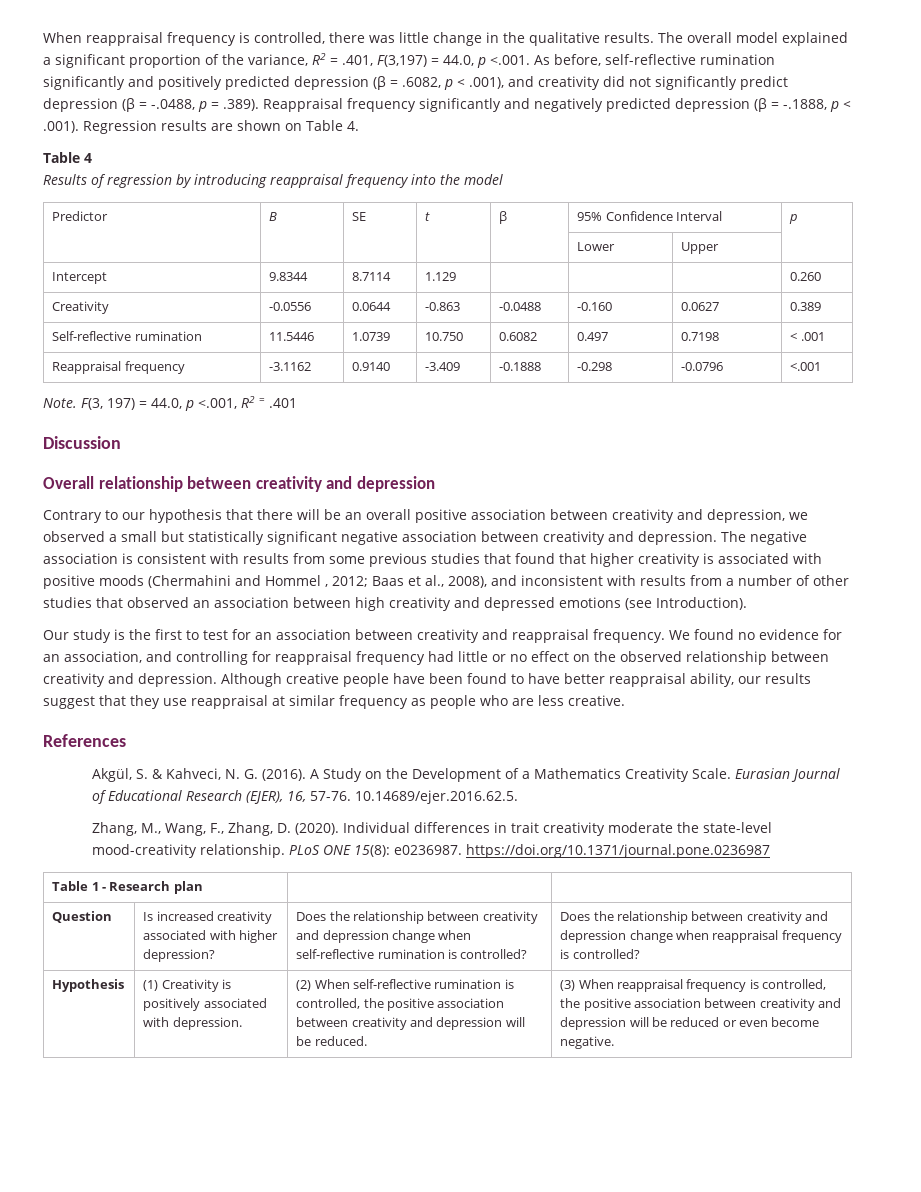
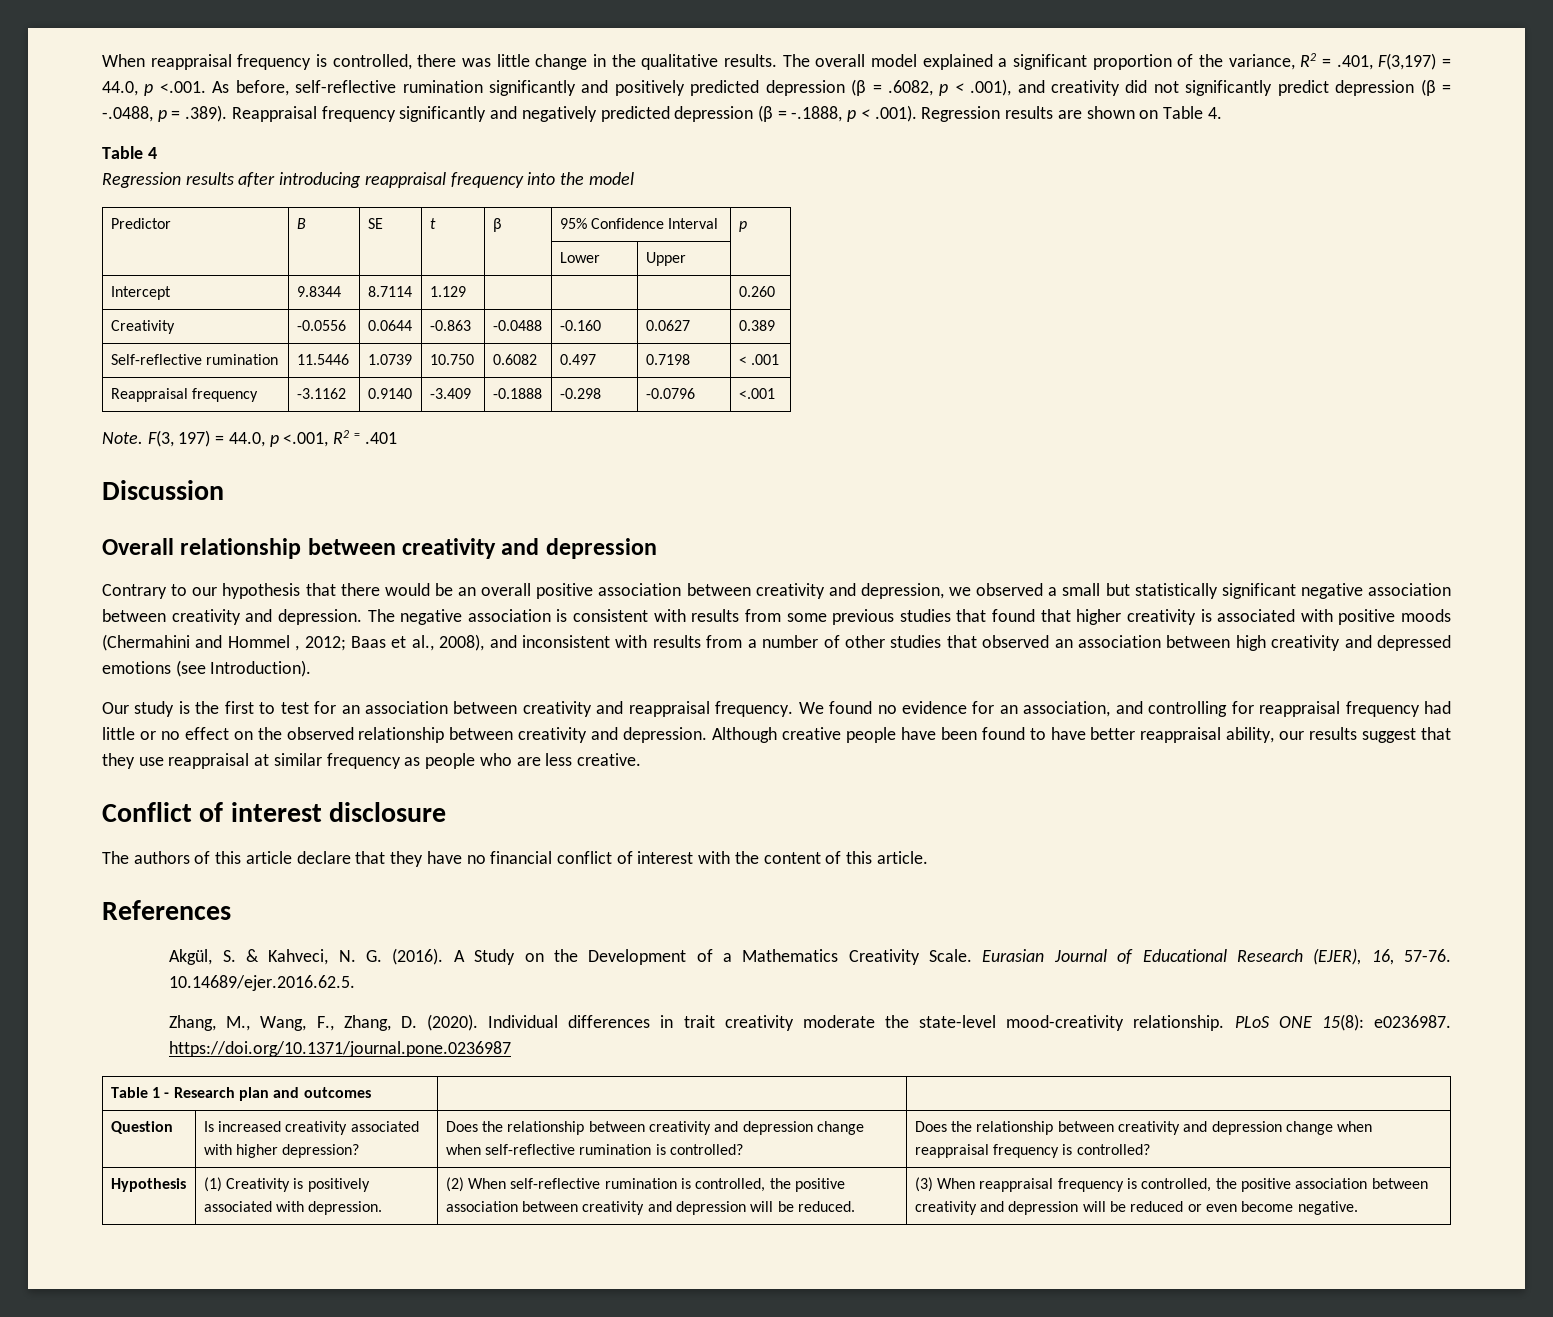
- Results of regression by introducing reappraisal frequency into the model
+ Regression results after introducing reappraisal frequency into the model
- Contrary to our hypothesis that there will be an overall positive association between creativity and depression, we observed a small but statistically significant negative association between creativity and depression.
+ Contrary to our hypothesis that there would be an overall positive association between creativity and depression, we observed a small but statistically significant negative association between creativity and depression.
+ Conflict of interest disclosure
+ The authors of this article declare that they have no financial conflict of interest with the content of this article.
- Table 1 - Research plan | |
+ Table 1 - Research plan and outcomes | |

